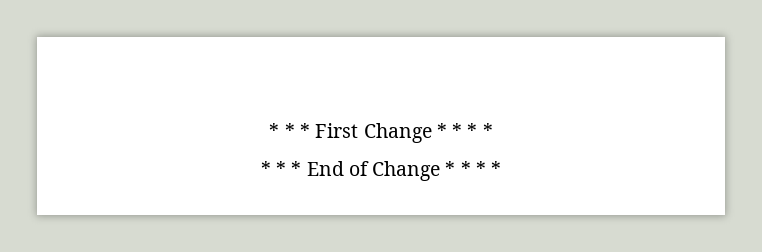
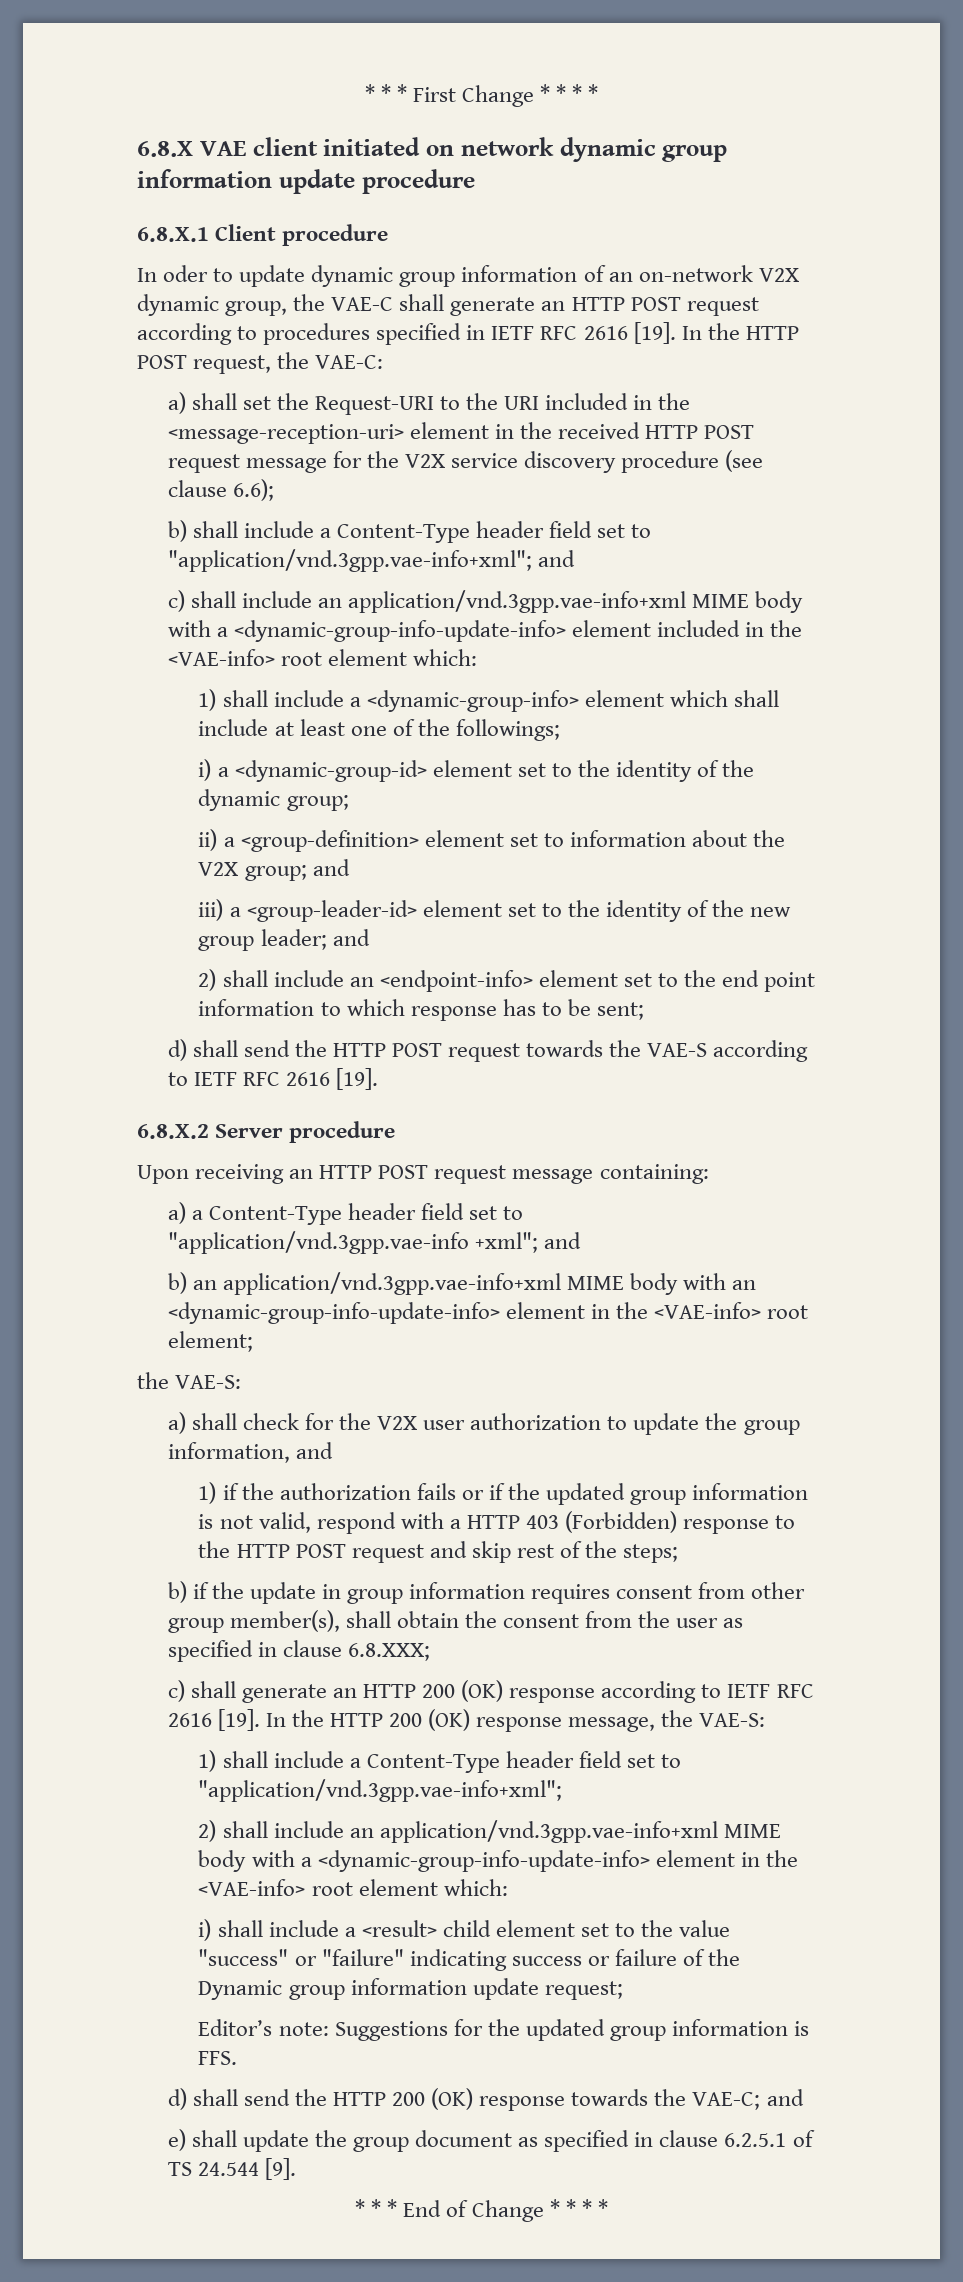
+ 6.8.X VAE client initiated on network dynamic group information update procedure
+ 6.8.X.1 Client procedure
+ In oder to update dynamic group information of an on-network V2X dynamic group, the VAE-C shall generate an HTTP POST request according to procedures specified in IETF RFC 2616 [19]. In the HTTP POST request, the VAE-C:
+ a) shall set the Request-URI to the URI included in the <message-reception-uri> element in the received HTTP POST request message for the V2X service discovery procedure (see clause 6.6);
+ b) shall include a Content-Type header field set to "application/vnd.3gpp.vae-info+xml"; and
+ c) shall include an application/vnd.3gpp.vae-info+xml MIME body with a <dynamic-group-info-update-info> element included in the <VAE-info> root element which:
+ 1) shall include a <dynamic-group-info> element which shall include at least one of the followings;
+ i) a <dynamic-group-id> element set to the identity of the dynamic group;
+ ii) a <group-definition> element set to information about the V2X group; and
+ iii) a <group-leader-id> element set to the identity of the new group leader; and
+ 2) shall include an <endpoint-info> element set to the end point information to which response has to be sent;
+ d) shall send the HTTP POST request towards the VAE-S according to IETF RFC 2616 [19].
+ 6.8.X.2 Server procedure
+ Upon receiving an HTTP POST request message containing:
+ a) a Content-Type header field set to "application/vnd.3gpp.vae-info +xml"; and
+ b) an application/vnd.3gpp.vae-info+xml MIME body with an <dynamic-group-info-update-info> element in the <VAE-info> root element;
+ the VAE-S:
+ a) shall check for the V2X user authorization to update the group information, and
+ 1) if the authorization fails or if the updated group information is not valid, respond with a HTTP 403 (Forbidden) response to the HTTP POST request and skip rest of the steps;
+ b) if the update in group information requires consent from other group member(s), shall obtain the consent from the user as specified in clause 6.8.XXX;
+ c) shall generate an HTTP 200 (OK) response according to IETF RFC 2616 [19]. In the HTTP 200 (OK) response message, the VAE-S:
+ 1) shall include a Content-Type header field set to "application/vnd.3gpp.vae-info+xml";
+ 2) shall include an application/vnd.3gpp.vae-info+xml MIME body with a <dynamic-group-info-update-info> element in the <VAE-info> root element which:
+ i) shall include a <result> child element set to the value "success" or "failure" indicating success or failure of the Dynamic group information update request;
+ Editor’s note: Suggestions for the updated group information is FFS.
+ d) shall send the HTTP 200 (OK) response towards the VAE-C; and
+ e) shall update the group document as specified in clause 6.2.5.1 of TS 24.544 [9].

